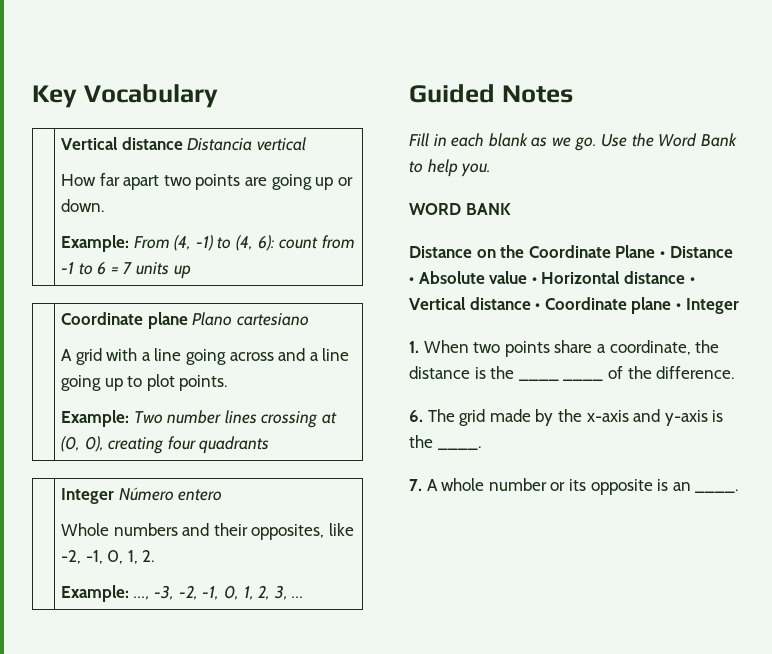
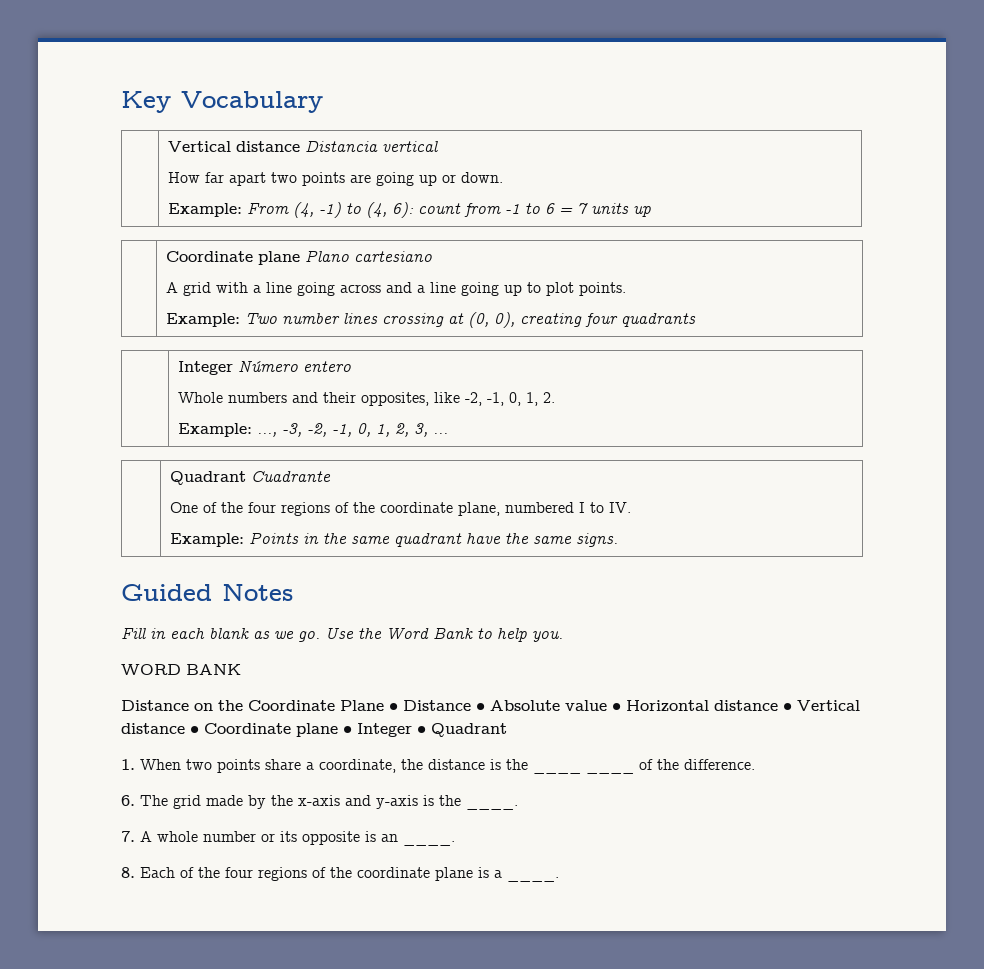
+ | Quadrant Cuadrante
+ One of the four regions of the coordinate plane, numbered I to IV.
+ Example: Points in the same quadrant have the same signs.
- Distance on the Coordinate Plane • Distance • Absolute value • Horizontal distance • Vertical distance • Coordinate plane • Integer
+ Distance on the Coordinate Plane • Distance • Absolute value • Horizontal distance • Vertical distance • Coordinate plane • Integer • Quadrant
+ 8. Each of the four regions of the coordinate plane is a ____.

